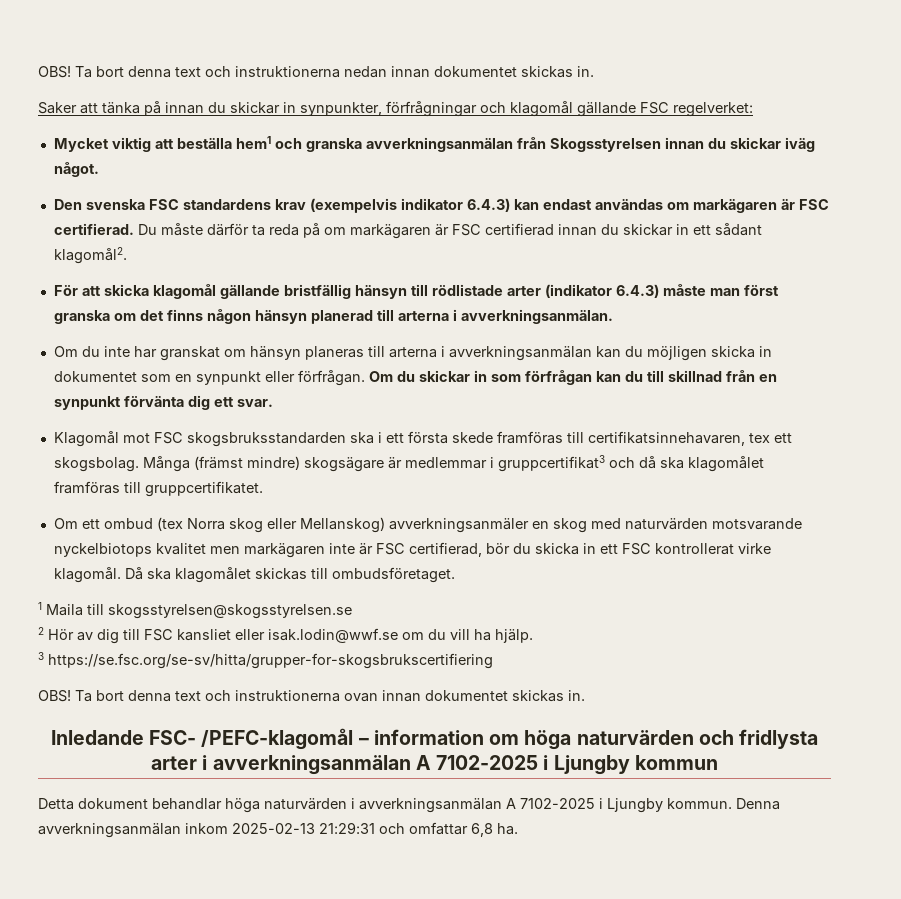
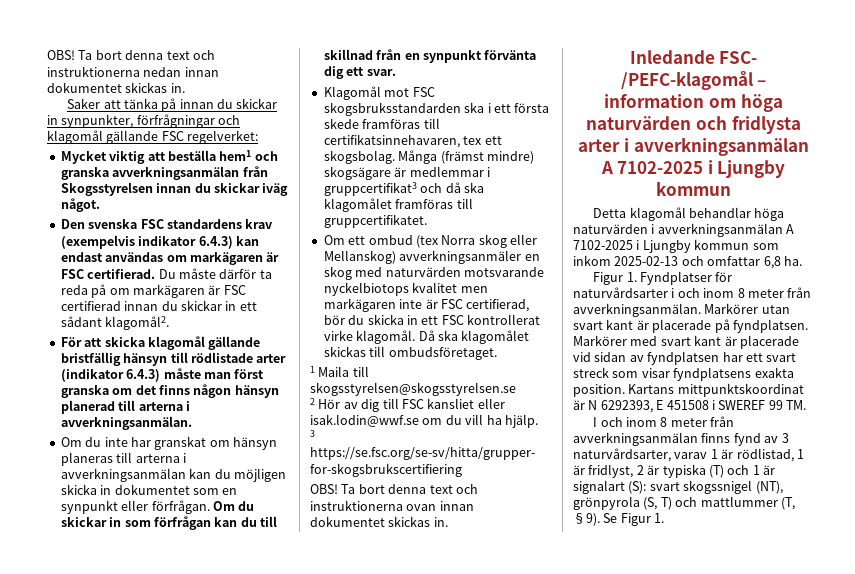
- Detta dokument behandlar höga naturvärden i avverkningsanmälan A 7102-2025 i Ljungby kommun. Denna avverkningsanmälan inkom 2025-02-13 21:29:31 och omfattar 6,8 ha.
+ Detta klagomål behandlar höga naturvärden i avverkningsanmälan A 7102-2025 i Ljungby kommun som inkom 2025-02-13 och omfattar 6,8 ha.
+ Figur 1. Fyndplatser för naturvårdsarter i och inom 8 meter från avverkningsanmälan. Markörer utan svart kant är placerade på fyndplatsen. Markörer med svart kant är placerade vid sidan av fyndplatsen har ett svart streck som visar fyndplatsens exakta position. Kartans mittpunktskoordinat är N 6292393, E 451508 i SWEREF 99 TM.
+ I och inom 8 meter från avverkningsanmälan finns fynd av 3 naturvårdsarter, varav 1 är rödlistad, 1 är fridlyst, 2 är typiska (T) och 1 är signalart (S): svart skogssnigel (NT), grönpyrola (S, T) och mattlummer (T, §9). Se Figur 1.

